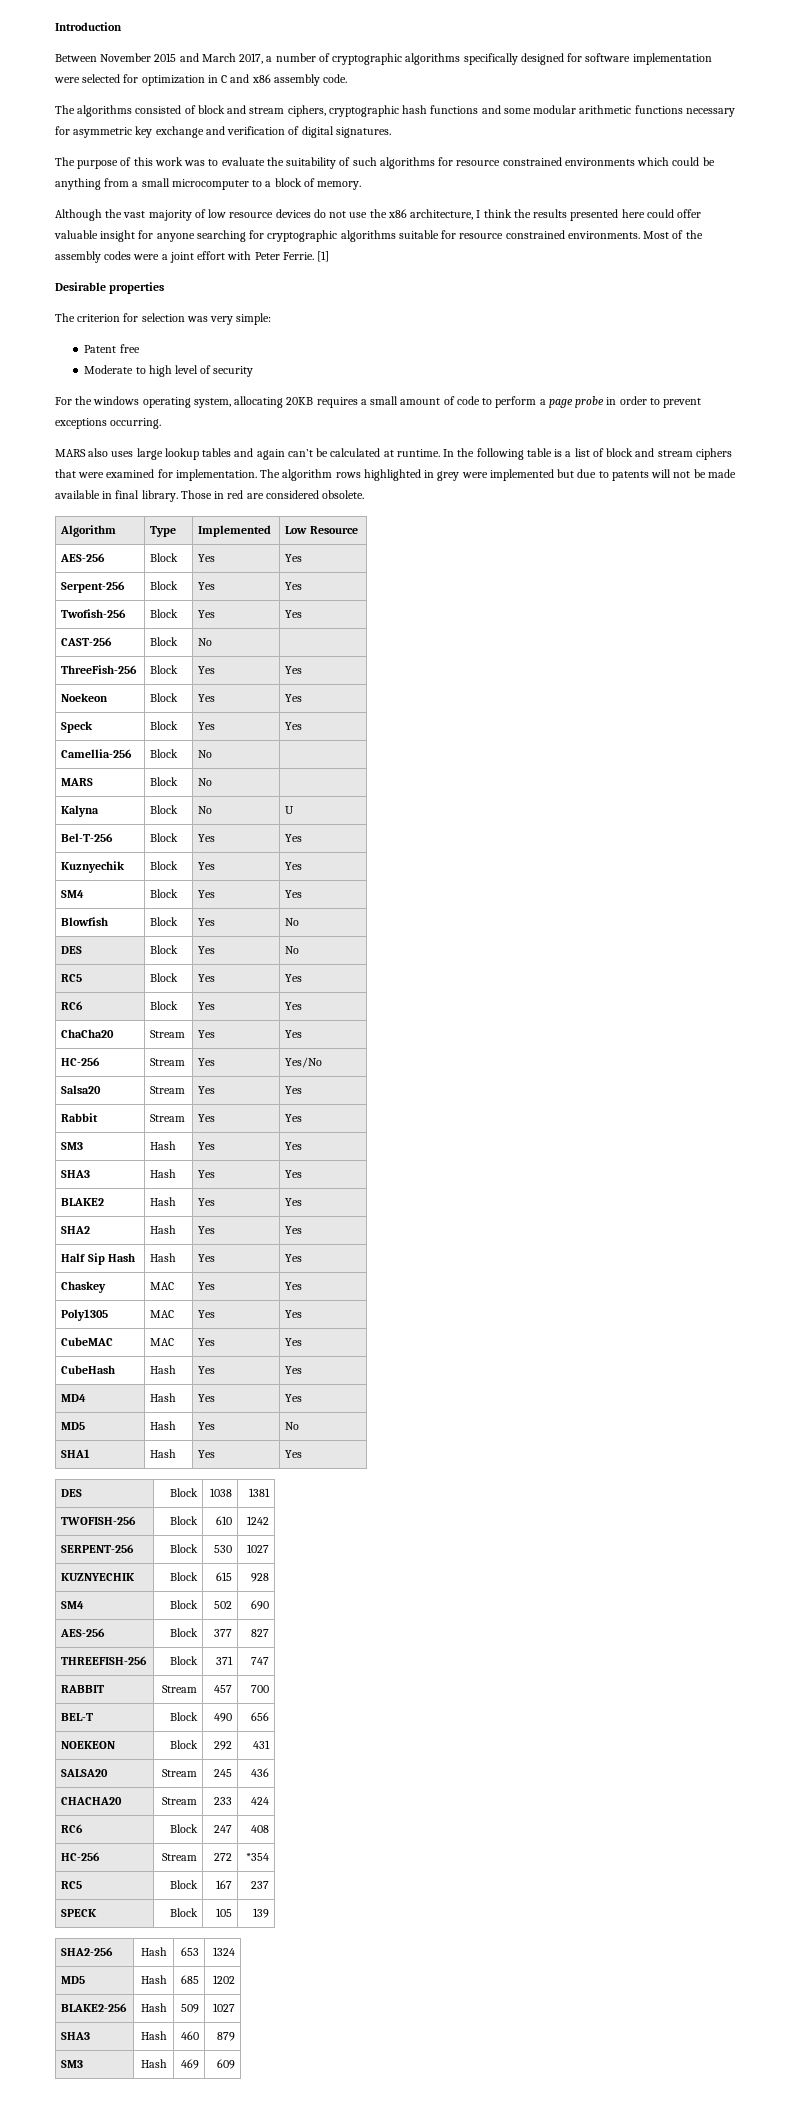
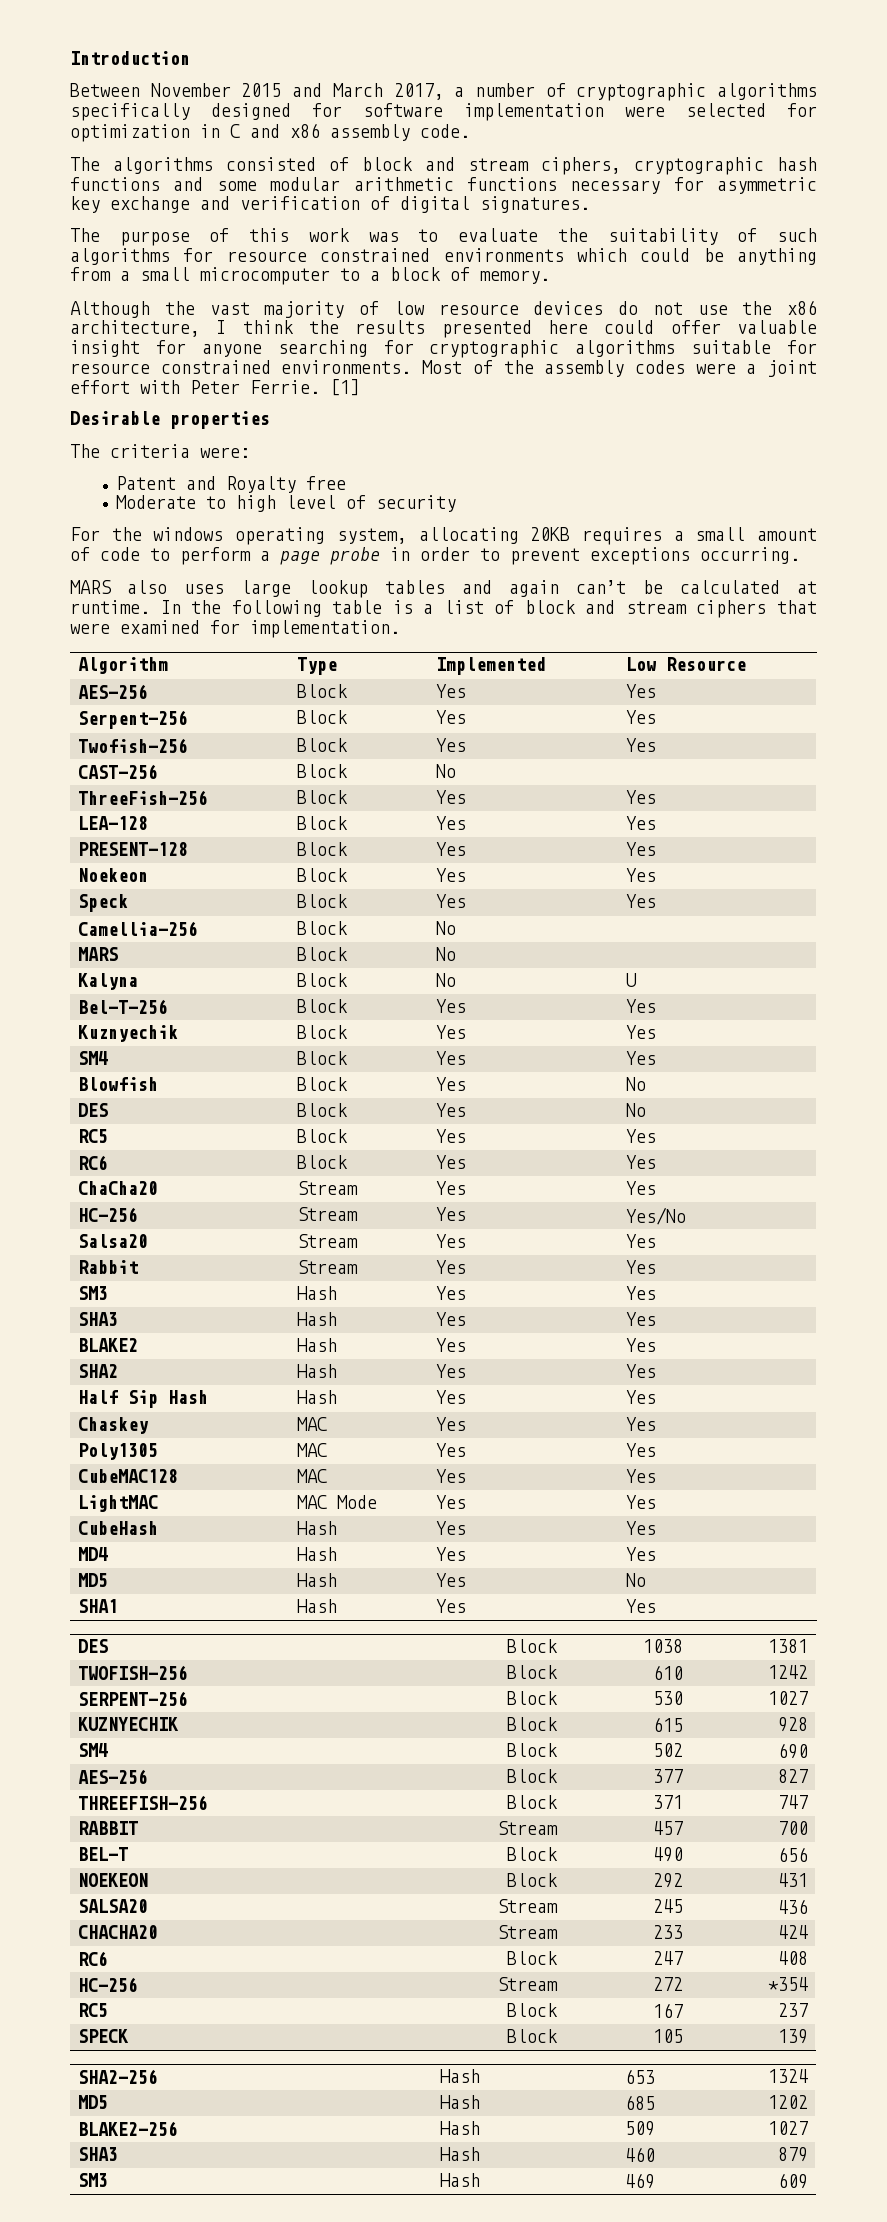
- The criterion for selection was very simple:
+ The criteria were:
- Patent free
+ Patent and Royalty free
- The algorithm rows highlighted in grey were implemented but due to patents will not be made available in final library. Those in red are considered obsolete.
+ LEA-128 | Block | Yes | Yes
+ PRESENT-128 | Block | Yes | Yes
- CubeMAC | MAC | Yes | Yes
+ CubeMAC128 | MAC | Yes | Yes
+ LightMAC | MAC Mode | Yes | Yes

